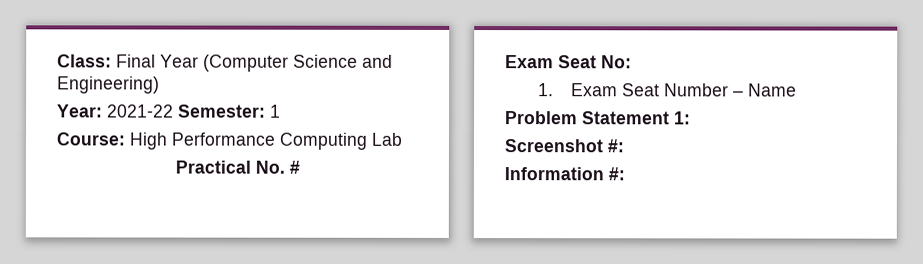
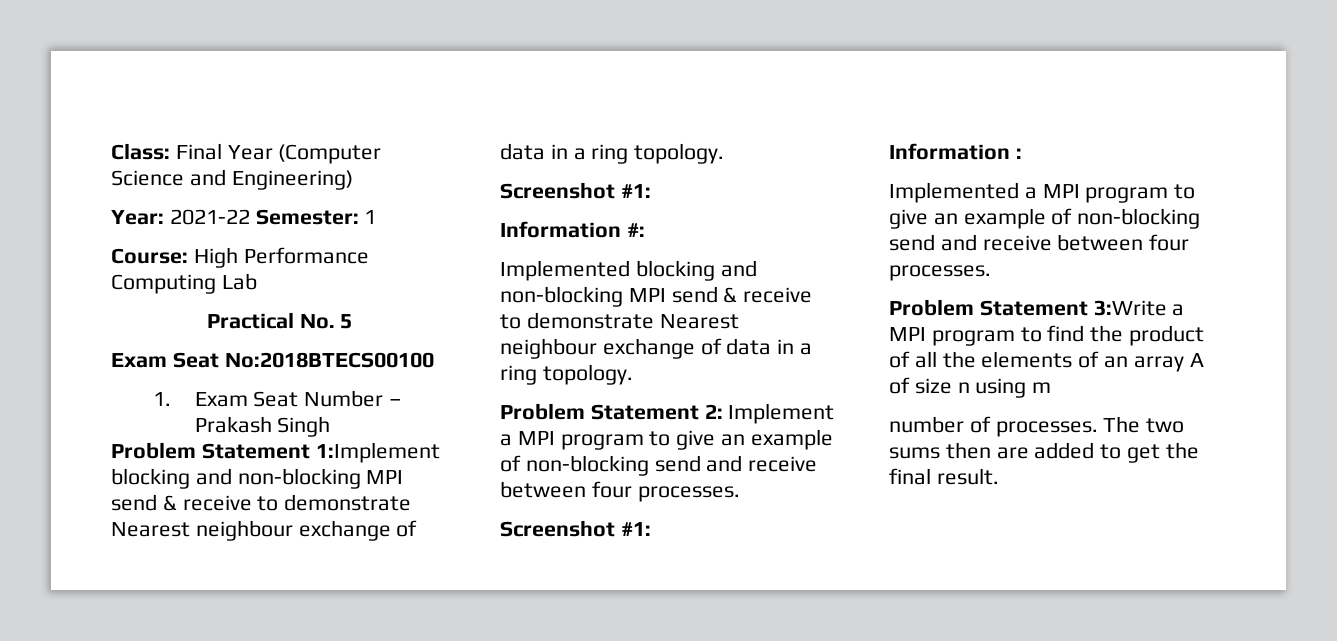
- Practical No. #
- Exam Seat No:
+ Practical No. 5
+ Exam Seat No:2018BTECS00100
- 1. Exam Seat Number – Name
- Problem Statement 1:
- Screenshot #:
+ 1. Exam Seat Number – Prakash Singh
+ Problem Statement 1:Implement blocking and non-blocking MPI send & receive to demonstrate Nearest neighbour exchange of data in a ring topology.
+ Screenshot #1:
+ Implemented blocking and non-blocking MPI send & receive to demonstrate Nearest neighbour exchange of data in a ring topology.
+ Problem Statement 2: Implement a MPI program to give an example of non-blocking send and receive between four processes.
+ Screenshot #1:
+ Information :
+ Implemented a MPI program to give an example of non-blocking send and receive between four processes.
+ Problem Statement 3:Write a MPI program to find the product of all the elements of an array A of size n using m
+ number of processes. The two sums then are added to get the final result.

